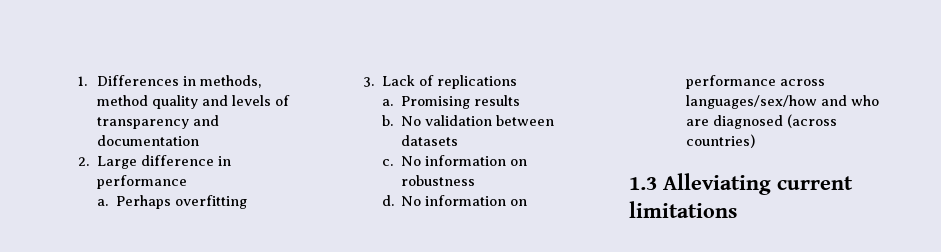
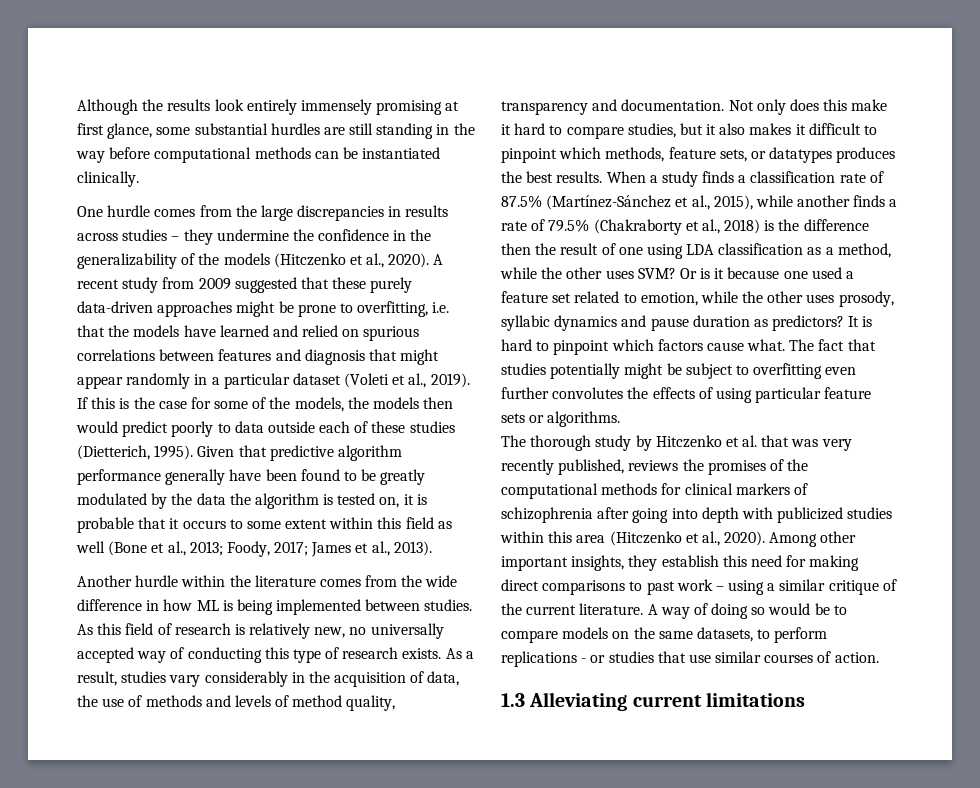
- 1. Differences in methods, method quality and levels of transparency and documentation
- 2. Large difference in performance
- a. Perhaps overfitting
- 3. Lack of replications
- a. Promising results
- b. No validation between datasets
- c. No information on robustness
- d. No information on performance across languages/sex/how and who are diagnosed (across countries)
+ Although the results look entirely immensely promising at first glance, some substantial hurdles are still standing in the way before computational methods can be instantiated clinically.
+ One hurdle comes from the large discrepancies in results across studies – they undermine the confidence in the generalizability of the models (Hitczenko et al., 2020). A recent study from 2009 suggested that these purely data-driven approaches might be prone to overfitting, i.e. that the models have learned and relied on spurious correlations between features and diagnosis that might appear randomly in a particular dataset (Voleti et al., 2019). If this is the case for some of the models, the models then would predict poorly to data outside each of these studies (Dietterich, 1995). Given that predictive algorithm performance generally have been found to be greatly modulated by the data the algorithm is tested on, it is probable that it occurs to some extent within this field as well (Bone et al., 2013; Foody, 2017; James et al., 2013).
+ Another hurdle within the literature comes from the wide difference in how ML is being implemented between studies. As this field of research is relatively new, no universally accepted way of conducting this type of research exists. As a result, studies vary considerably in the acquisition of data, the use of methods and levels of method quality, transparency and documentation. Not only does this make it hard to compare studies, but it also makes it difficult to pinpoint which methods, feature sets, or datatypes produces the best results. When a study finds a classification rate of 87.5% (Martínez-Sánchez et al., 2015), while another finds a rate of 79.5% (Chakraborty et al., 2018) is the difference then the result of one using LDA classification as a method, while the other uses SVM? Or is it because one used a feature set related to emotion, while the other uses prosody, syllabic dynamics and pause duration as predictors? It is hard to pinpoint which factors cause what. The fact that studies potentially might be subject to overfitting even further convolutes the effects of using particular feature sets or algorithms.
+ The thorough study by Hitczenko et al. that was very recently published, reviews the promises of the computational methods for clinical markers of schizophrenia after going into depth with publicized studies within this area (Hitczenko et al., 2020). Among other important insights, they establish this need for making direct comparisons to past work – using a similar critique of the current literature. A way of doing so would be to compare models on the same datasets, to perform replications - or studies that use similar courses of action.

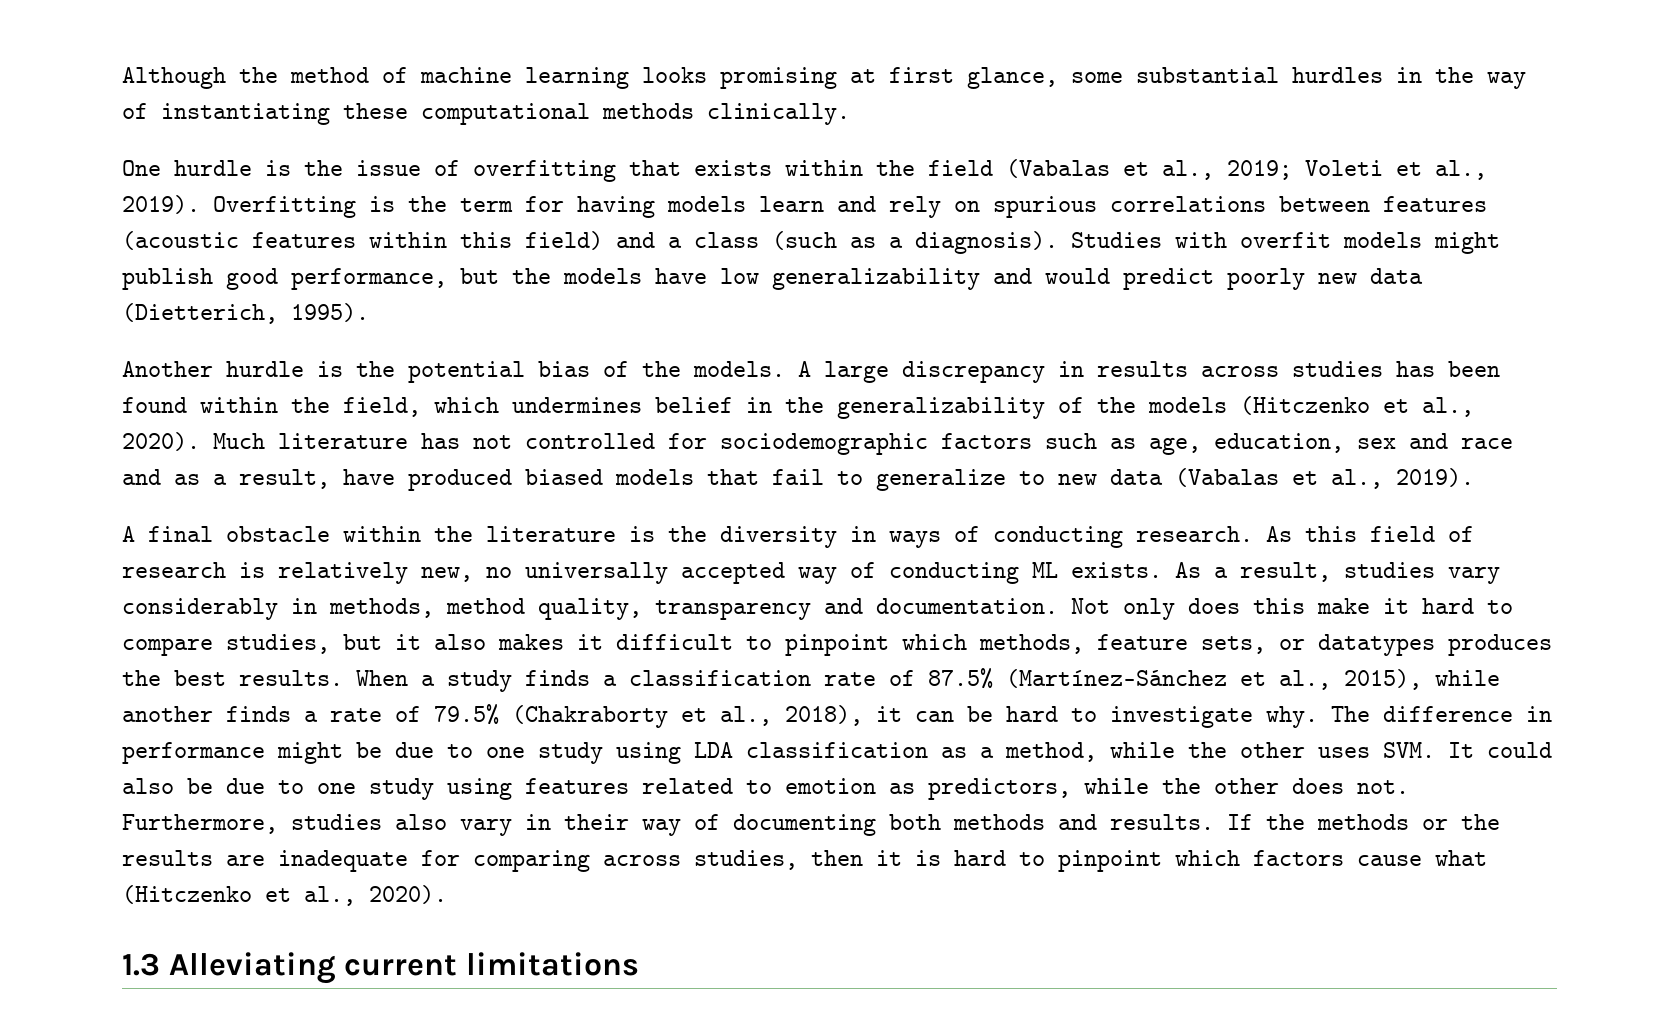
- Although the results look entirely immensely promising at first glance, some substantial hurdles are still standing in the way before computational methods can be instantiated clinically.
- One hurdle comes from the large discrepancies in results across studies – they undermine the confidence in the generalizability of the models (Hitczenko et al., 2020).
+ Although the method of machine learning looks promising at first glance, some substantial hurdles in the way of instantiating these computational methods clinically.
+ One hurdle is the issue of overfitting that exists within the field (Vabalas et al., 2019; Voleti et al., 2019). Overfitting is the term for having models learn and rely on spurious correlations between features (acoustic features within this field) and a class (such as a diagnosis). Studies with overfit models might publish good performance, but the models have low generalizability and would predict poorly new data (Dietterich, 1995).
+ Another hurdle is the potential bias of the models. A large discrepancy in results across studies has been found within the field, which undermines belief in the generalizability of the models (Hitczenko et al., 2020).
- A recent study from 2009 suggested that these purely data-driven approaches might be prone to overfitting, i.e. that the models have learned and relied on spurious correlations between features and diagnosis that might appear randomly in a particular dataset (Voleti et al., 2019). If this is the case for some of the models, the models then would predict poorly to data outside each of these studies (Dietterich, 1995). Given that predictive algorithm performance generally have been found to be greatly modulated by the data the algorithm is tested on, it is probable that it occurs to some extent within this field as well (Bone et al., 2013; Foody, 2017; James et al., 2013).
- Another hurdle within the literature comes from the wide difference in how ML is being implemented between studies.
+ Much literature has not controlled for sociodemographic factors such as age, education, sex and race and as a result, have produced biased models that fail to generalize to new data (Vabalas et al., 2019).
+ A final obstacle within the literature is the diversity in ways of conducting research.
- As this field of research is relatively new, no universally accepted way of conducting this type of research exists.
+ As this field of research is relatively new, no universally accepted way of conducting ML exists.
- As a result, studies vary considerably in the acquisition of data, the use of methods and levels of method quality, transparency and documentation.
+ As a result, studies vary considerably in methods, method quality, transparency and documentation.
- When a study finds a classification rate of 87.5% (Martínez-Sánchez et al., 2015), while another finds a rate of 79.5% (Chakraborty et al., 2018) is the difference then the result of one using LDA classification as a method, while the other uses SVM? Or is it because one used a feature set related to emotion, while the other uses prosody, syllabic dynamics and pause duration as predictors? It is hard to pinpoint which factors cause what. The fact that studies potentially might be subject to overfitting even further convolutes the effects of using particular feature sets or algorithms.
- The thorough study by Hitczenko et al. that was very recently published, reviews the promises of the computational methods for clinical markers of schizophrenia after going into depth with publicized studies within this area (Hitczenko et al., 2020). Among other important insights, they establish this need for making direct comparisons to past work – using a similar critique of the current literature. A way of doing so would be to compare models on the same datasets, to perform replications - or studies that use similar courses of action.
+ When a study finds a classification rate of 87.5% (Martínez-Sánchez et al., 2015), while another finds a rate of 79.5% (Chakraborty et al., 2018), it can be hard to investigate why. The difference in performance might be due to one study using LDA classification as a method, while the other uses SVM. It could also be due to one study using features related to emotion as predictors, while the other does not. Furthermore, studies also vary in their way of documenting both methods and results. If the methods or the results are inadequate for comparing across studies, then it is hard to pinpoint which factors cause what (Hitczenko et al., 2020).

